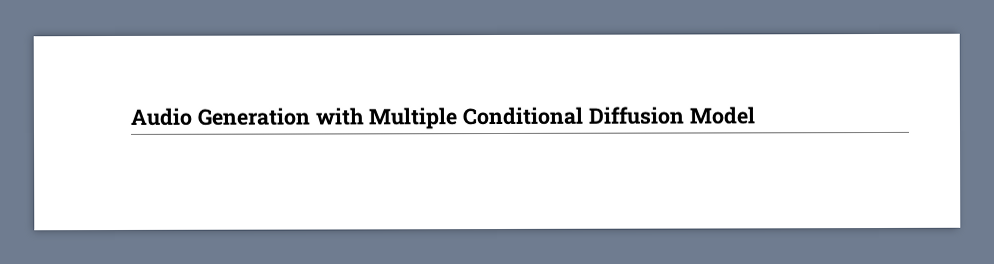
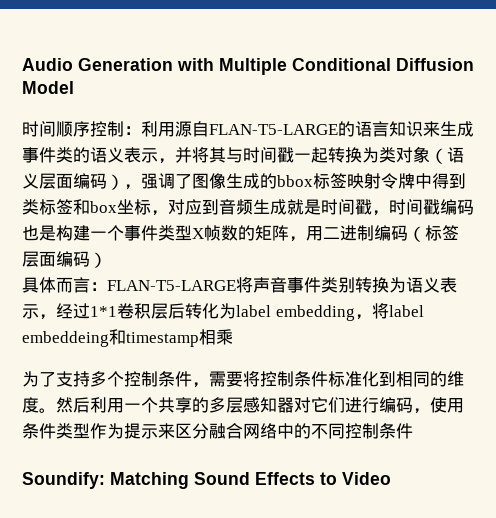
+ 时间顺序控制：利用源自FLAN-T5-LARGE的语言知识来生成事件类的语义表示，并将其与时间戳一起转换为类对象（语义层面编码），强调了图像生成的bbox标签映射令牌中得到类标签和box坐标，对应到音频生成就是时间戳，时间戳编码也是构建一个事件类型X帧数的矩阵，用二进制编码（标签层面编码）
+ 具体而言：FLAN-T5-LARGE将声音事件类别转换为语义表示，经过1*1卷积层后转化为label embedding，将label embeddeing和timestamp相乘
+ 为了支持多个控制条件，需要将控制条件标准化到相同的维度。然后利用一个共享的多层感知器对它们进行编码，使用条件类型作为提示来区分融合网络中的不同控制条件
+ Soundify: Matching Sound Effects to Video

